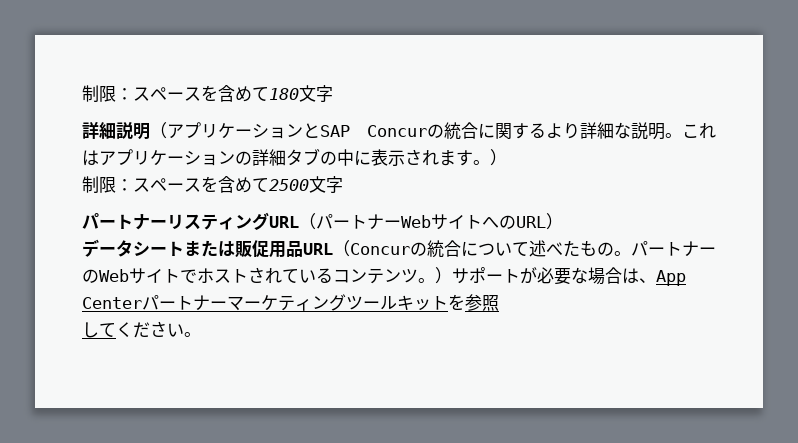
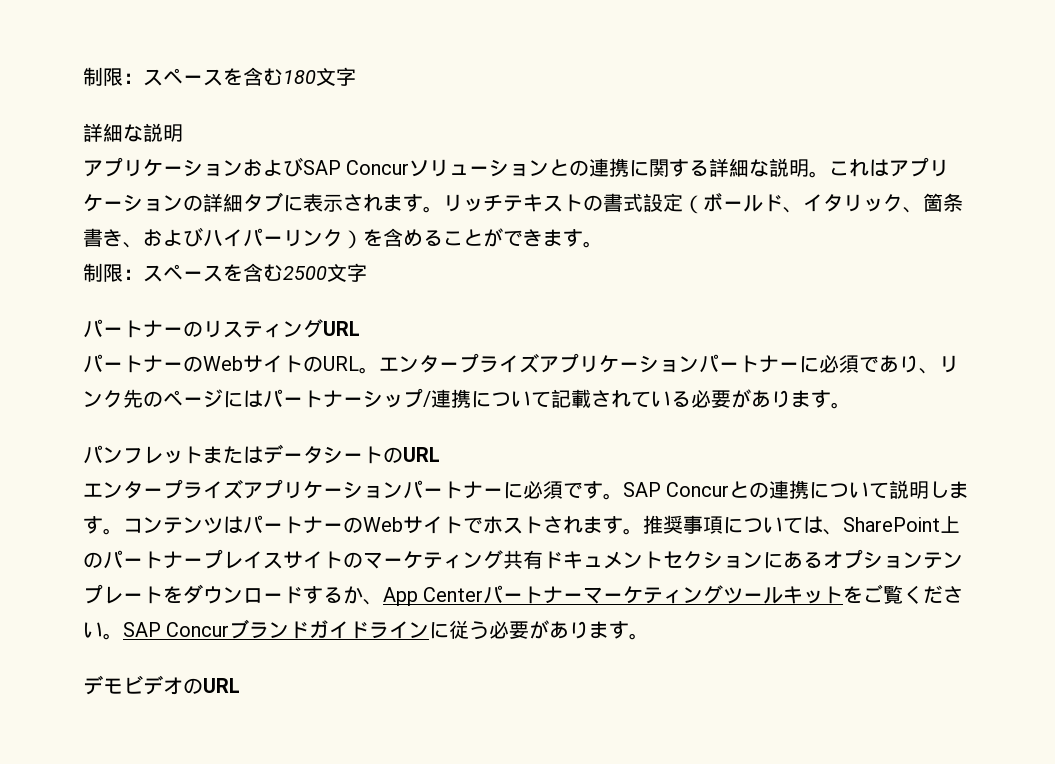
- 制限：スペースを含めて180文字
- 詳細説明（アプリケーションとSAP Concurの統合に関するより詳細な説明。
+ 制限：スペースを含む180文字
+ 詳細な説明
+ アプリケーションおよびSAP Concurソリューションとの連携に関する詳細な説明。
- これはアプリケーションの詳細タブの中に表示されます。）
- 制限：スペースを含めて2500文字
+ これはアプリケーションの詳細タブに表示されます。リッチテキストの書式設定（ボールド、イタリック、箇条書き、およびハイパーリンク）を含めることができます。
+ 制限：スペースを含む2500文字
- パートナーリスティングURL（パートナーWebサイトへのURL）
- データシートまたは販促用品URL（Concurの統合について述べたもの。パートナーのWebサイトでホストされているコンテンツ。）サポートが必要な場合は、App Centerパートナーマーケティングツールキットを参照
- してください。
+ パートナーのリスティングURL
+ パートナーのWebサイトのURL。エンタープライズアプリケーションパートナーに必須であり、リンク先のページにはパートナーシップ/連携について記載されている必要があります。
+ パンフレットまたはデータシートのURL
+ エンタープライズアプリケーションパートナーに必須です。SAP Concurとの連携について説明します。コンテンツはパートナーのWebサイトでホストされます。推奨事項については、SharePoint上のパートナープレイスサイトのマーケティング共有ドキュメントセクションにあるオプションテンプレートをダウンロードするか、App Centerパートナーマーケティングツールキットをご覧ください。
+ SAP Concurブランドガイドラインに従う必要があります。
+ デモビデオのURL

